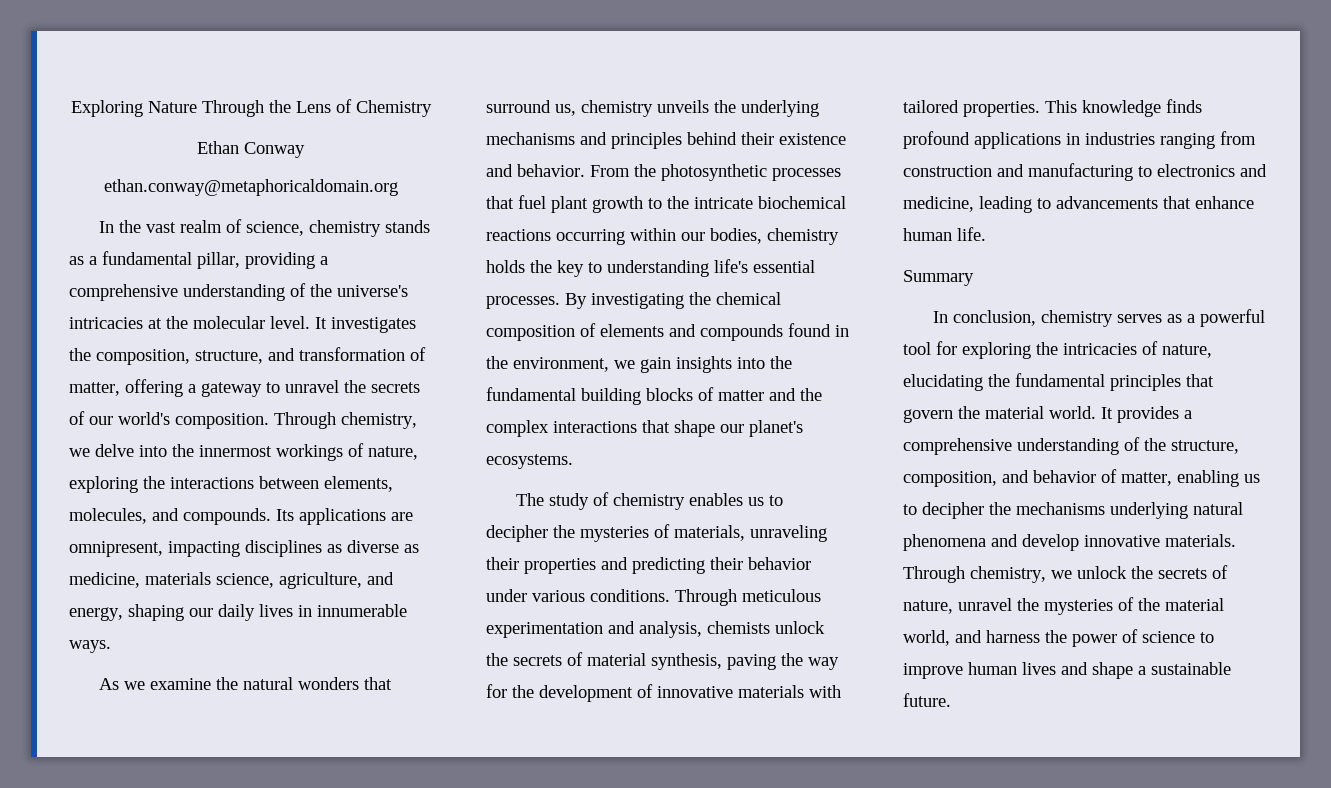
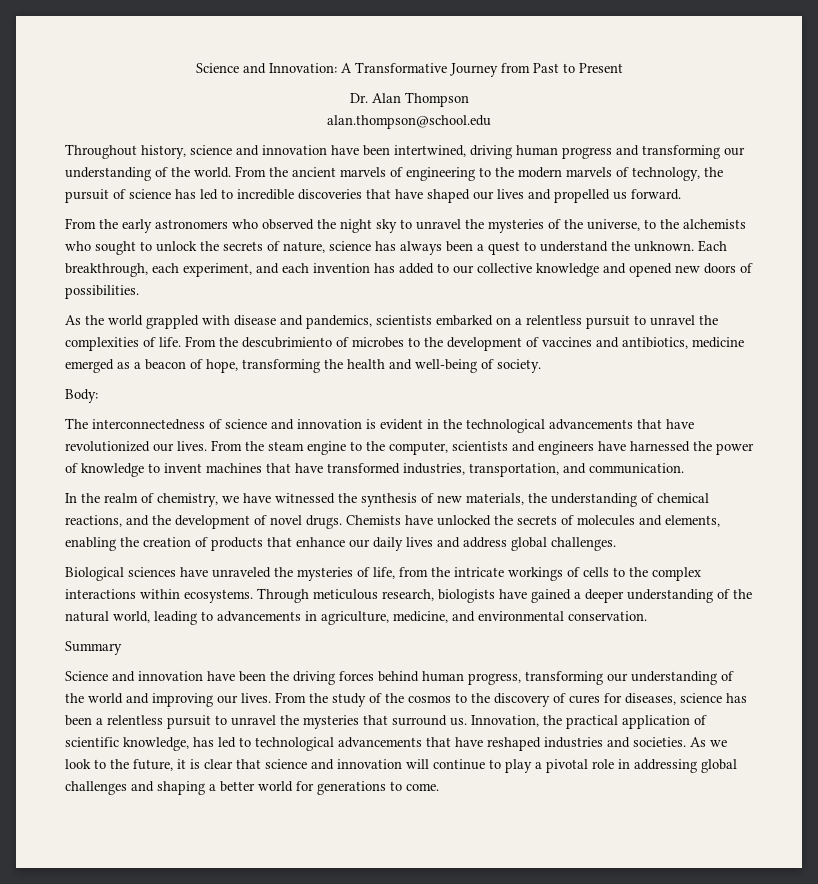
- Exploring Nature Through the Lens of Chemistry
- Ethan Conway
- ethan.conway@metaphoricaldomain.org
- In the vast realm of science, chemistry stands as a fundamental pillar, providing a comprehensive understanding of the universe's intricacies at the molecular level. It investigates the composition, structure, and transformation of matter, offering a gateway to unravel the secrets of our world's composition. Through chemistry, we delve into the innermost workings of nature, exploring the interactions between elements, molecules, and compounds. Its applications are omnipresent, impacting disciplines as diverse as medicine, materials science, agriculture, and energy, shaping our daily lives in innumerable ways.
- As we examine the natural wonders that surround us, chemistry unveils the underlying mechanisms and principles behind their existence and behavior. From the photosynthetic processes that fuel plant growth to the intricate biochemical reactions occurring within our bodies, chemistry holds the key to understanding life's essential processes. By investigating the chemical composition of elements and compounds found in the environment, we gain insights into the fundamental building blocks of matter and the complex interactions that shape our planet's ecosystems.
- The study of chemistry enables us to decipher the mysteries of materials, unraveling their properties and predicting their behavior under various conditions. Through meticulous experimentation and analysis, chemists unlock the secrets of material synthesis, paving the way for the development of innovative materials with tailored properties. This knowledge finds profound applications in industries ranging from construction and manufacturing to electronics and medicine, leading to advancements that enhance human life.
+ Science and Innovation: A Transformative Journey from Past to Present
+ Dr. Alan Thompson
+ alan.thompson@school.edu
+ Throughout history, science and innovation have been intertwined, driving human progress and transforming our understanding of the world. From the ancient marvels of engineering to the modern marvels of technology, the pursuit of science has led to incredible discoveries that have shaped our lives and propelled us forward.
+ From the early astronomers who observed the night sky to unravel the mysteries of the universe, to the alchemists who sought to unlock the secrets of nature, science has always been a quest to understand the unknown. Each breakthrough, each experiment, and each invention has added to our collective knowledge and opened new doors of possibilities.
+ As the world grappled with disease and pandemics, scientists embarked on a relentless pursuit to unravel the complexities of life. From the descubrimiento of microbes to the development of vaccines and antibiotics, medicine emerged as a beacon of hope, transforming the health and well-being of society.
+ Body:
+ The interconnectedness of science and innovation is evident in the technological advancements that have revolutionized our lives. From the steam engine to the computer, scientists and engineers have harnessed the power of knowledge to invent machines that have transformed industries, transportation, and communication.
+ In the realm of chemistry, we have witnessed the synthesis of new materials, the understanding of chemical reactions, and the development of novel drugs. Chemists have unlocked the secrets of molecules and elements, enabling the creation of products that enhance our daily lives and address global challenges.
+ Biological sciences have unraveled the mysteries of life, from the intricate workings of cells to the complex interactions within ecosystems. Through meticulous research, biologists have gained a deeper understanding of the natural world, leading to advancements in agriculture, medicine, and environmental conservation.
  Summary
- In conclusion, chemistry serves as a powerful tool for exploring the intricacies of nature, elucidating the fundamental principles that govern the material world. It provides a comprehensive understanding of the structure, composition, and behavior of matter, enabling us to decipher the mechanisms underlying natural phenomena and develop innovative materials. Through chemistry, we unlock the secrets of nature, unravel the mysteries of the material world, and harness the power of science to improve human lives and shape a sustainable future.
+ Science and innovation have been the driving forces behind human progress, transforming our understanding of the world and improving our lives. From the study of the cosmos to the discovery of cures for diseases, science has been a relentless pursuit to unravel the mysteries that surround us. Innovation, the practical application of scientific knowledge, has led to technological advancements that have reshaped industries and societies. As we look to the future, it is clear that science and innovation will continue to play a pivotal role in addressing global challenges and shaping a better world for generations to come.

